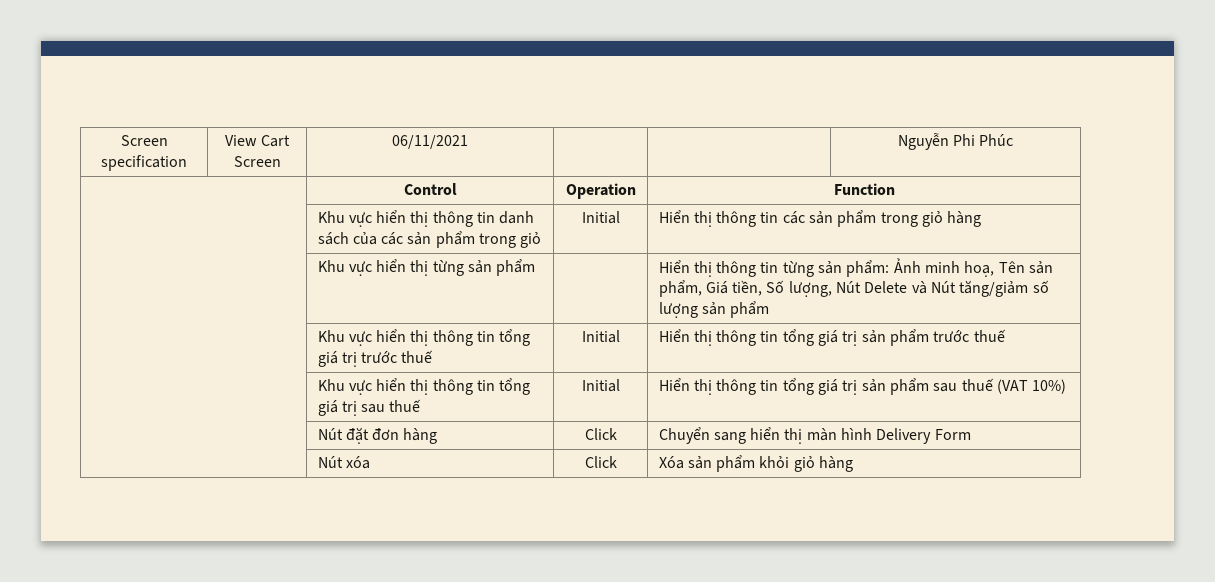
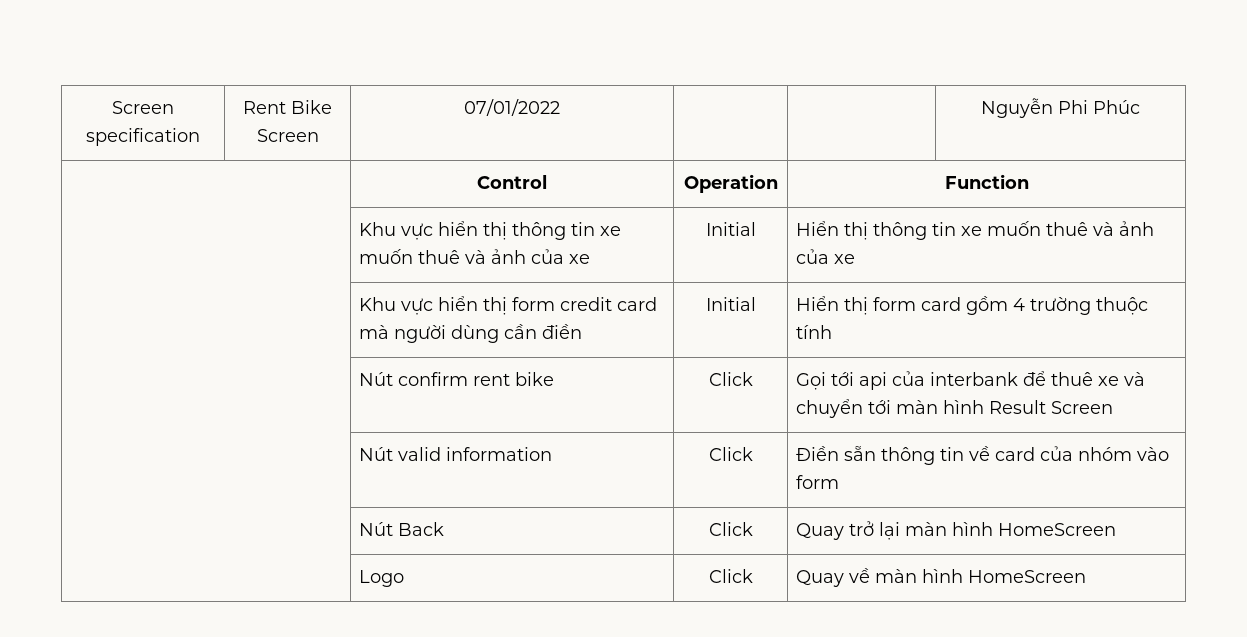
- Screen specification | View Cart Screen | 06/11/2021 | | | Nguyễn Phi Phúc
+ Screen specification | Rent Bike Screen | 07/01/2022 | | | Nguyễn Phi Phúc
- | Khu vực hiển thị thông tin danh sách của các sản phẩm trong giỏ | Initial | Hiển thị thông tin các sản phẩm trong giỏ hàng
- | Khu vực hiển thị từng sản phẩm | | Hiển thị thông tin từng sản phẩm: Ảnh minh hoạ, Tên sản phẩm, Giá tiền, Số lượng, Nút Delete và Nút tăng/giảm số lượng sản phẩm
- | Khu vực hiển thị thông tin tổng giá trị trước thuế | Initial | Hiển thị thông tin tổng giá trị sản phẩm trước thuế
- | Khu vực hiển thị thông tin tổng giá trị sau thuế | Initial | Hiển thị thông tin tổng giá trị sản phẩm sau thuế (VAT 10%)
- | Nút đặt đơn hàng | Click | Chuyển sang hiển thị màn hình Delivery Form
- | Nút xóa | Click | Xóa sản phẩm khỏi giỏ hàng
+ | Khu vực hiển thị thông tin xe muốn thuê và ảnh của xe | Initial | Hiển thị thông tin xe muốn thuê và ảnh của xe
+ | Khu vực hiển thị form credit card mà người dùng cần điền | Initial | Hiển thị form card gồm 4 trường thuộc tính
+ | Nút confirm rent bike | Click | Gọi tới api của interbank để thuê xe và chuyển tới màn hình Result Screen
+ | Nút valid information | Click | Điền sẵn thông tin về card của nhóm vào form
+ | Nút Back | Click | Quay trở lại màn hình HomeScreen
+ | Logo | Click | Quay về màn hình HomeScreen

